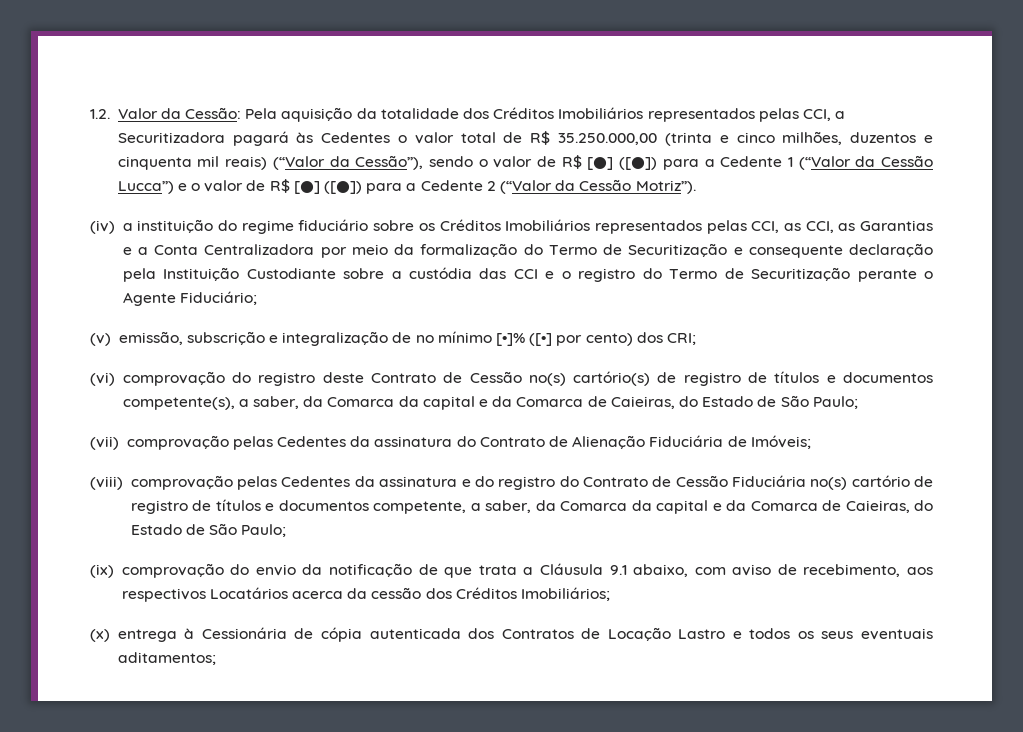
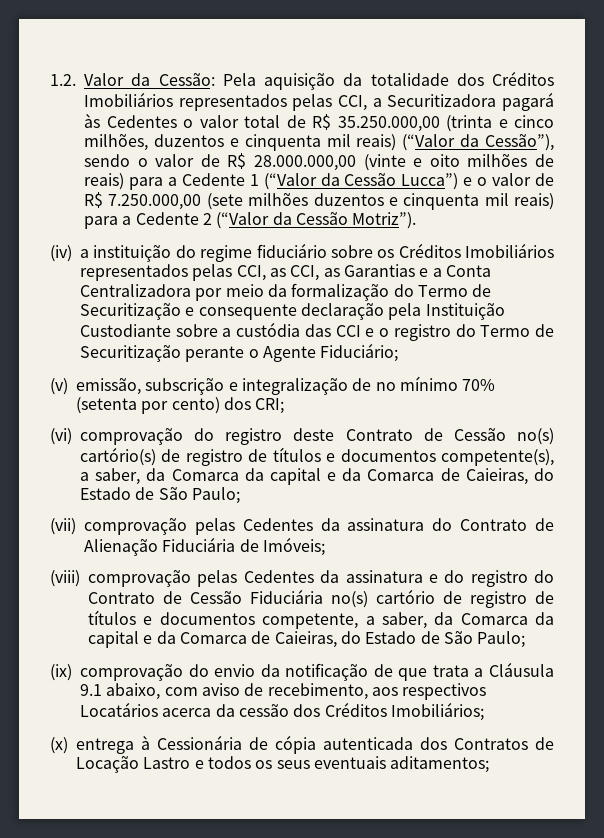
- Pela aquisição da totalidade dos Créditos Imobiliários representados pelas CCI, a Securitizadora pagará às Cedentes o valor total de R$ 35.250.000,00 (trinta e cinco milhões, duzentos e cinquenta mil reais) (“Valor da Cessão”), sendo o valor de R$ [●] ([●]) para a Cedente 1 (“Valor da Cessão Lucca”) e o valor de R$ [●] ([●]) para a Cedente 2 (“Valor da Cessão Motriz”).
+ Pela aquisição da totalidade dos Créditos Imobiliários representados pelas CCI, a Securitizadora pagará às Cedentes o valor total de R$ 35.250.000,00 (trinta e cinco milhões, duzentos e cinquenta mil reais) (“Valor da Cessão”), sendo o valor de R$ 28.000.000,00 (vinte e oito milhões de reais) para a Cedente 1 (“Valor da Cessão Lucca”) e o valor de R$ 7.250.000,00 (sete milhões duzentos e cinquenta mil reais) para a Cedente 2 (“Valor da Cessão Motriz”).
- (v) emissão, subscrição e integralização de no mínimo [•]% ([•] por cento) dos CRI;
+ (v) emissão, subscrição e integralização de no mínimo 70% (setenta por cento) dos CRI;

